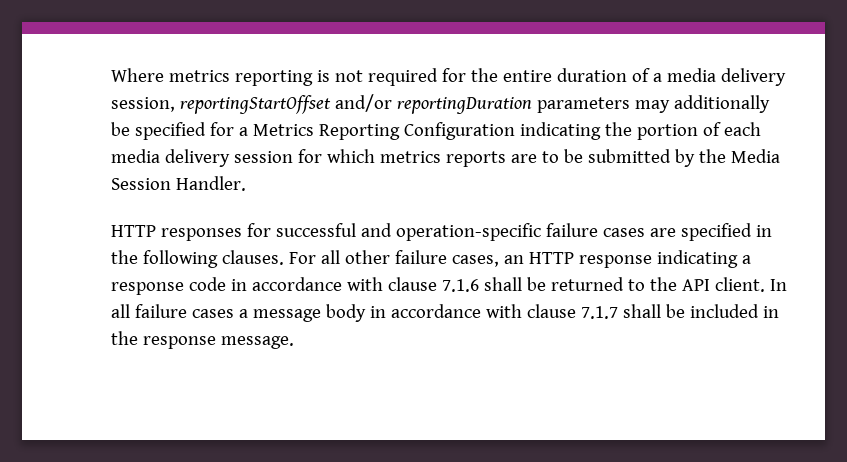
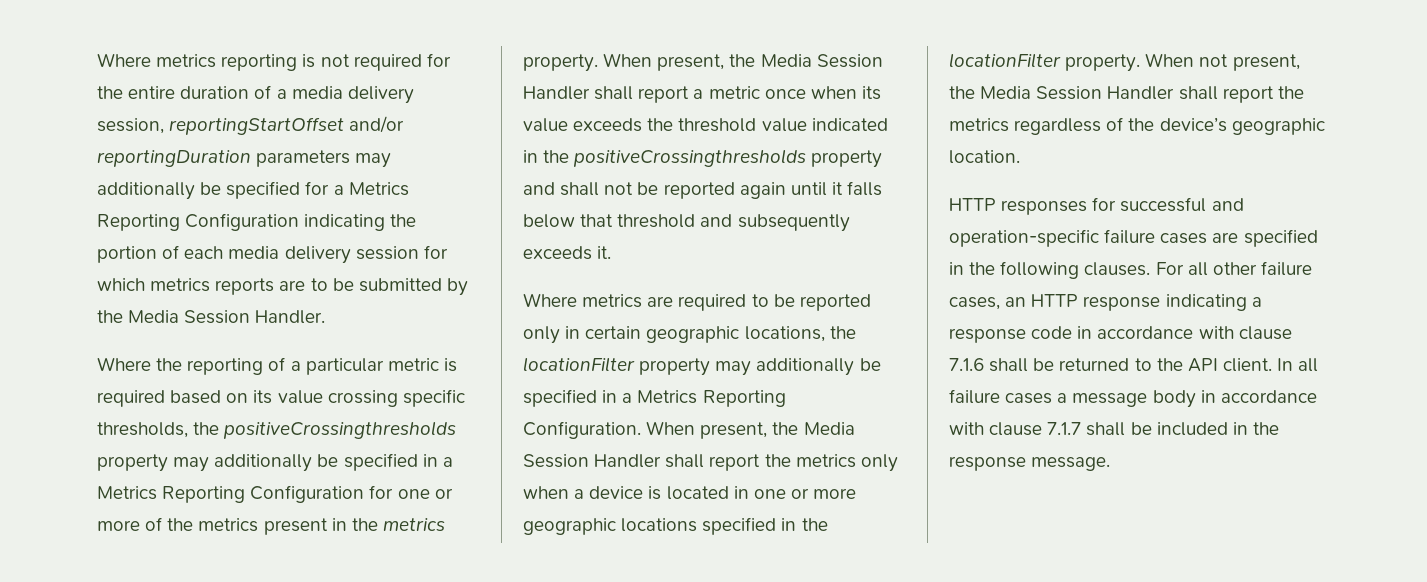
+ Where the reporting of a particular metric is required based on its value crossing specific thresholds, the positiveCrossingthresholds property may additionally be specified in a Metrics Reporting Configuration for one or more of the metrics present in the metrics property. When present, the Media Session Handler shall report a metric once when its value exceeds the threshold value indicated in the positiveCrossingthresholds property and shall not be reported again until it falls below that threshold and subsequently exceeds it.
+ Where metrics are required to be reported only in certain geographic locations, the locationFilter property may additionally be specified in a Metrics Reporting Configuration. When present, the Media Session Handler shall report the metrics only when a device is located in one or more geographic locations specified in the locationFilter property. When not present, the Media Session Handler shall report the metrics regardless of the device’s geographic location.

